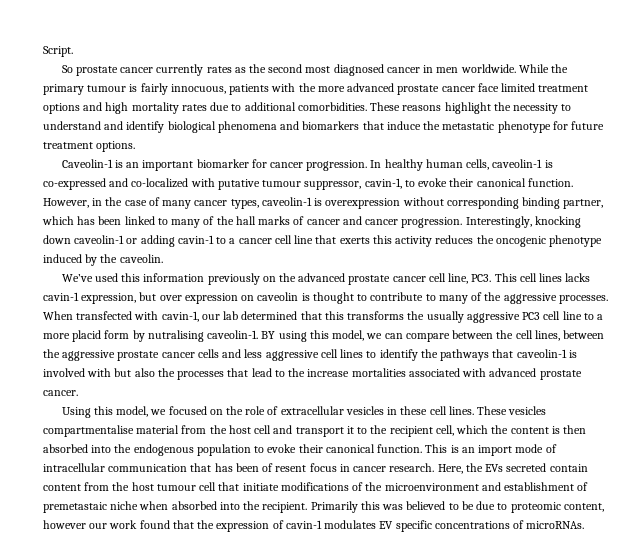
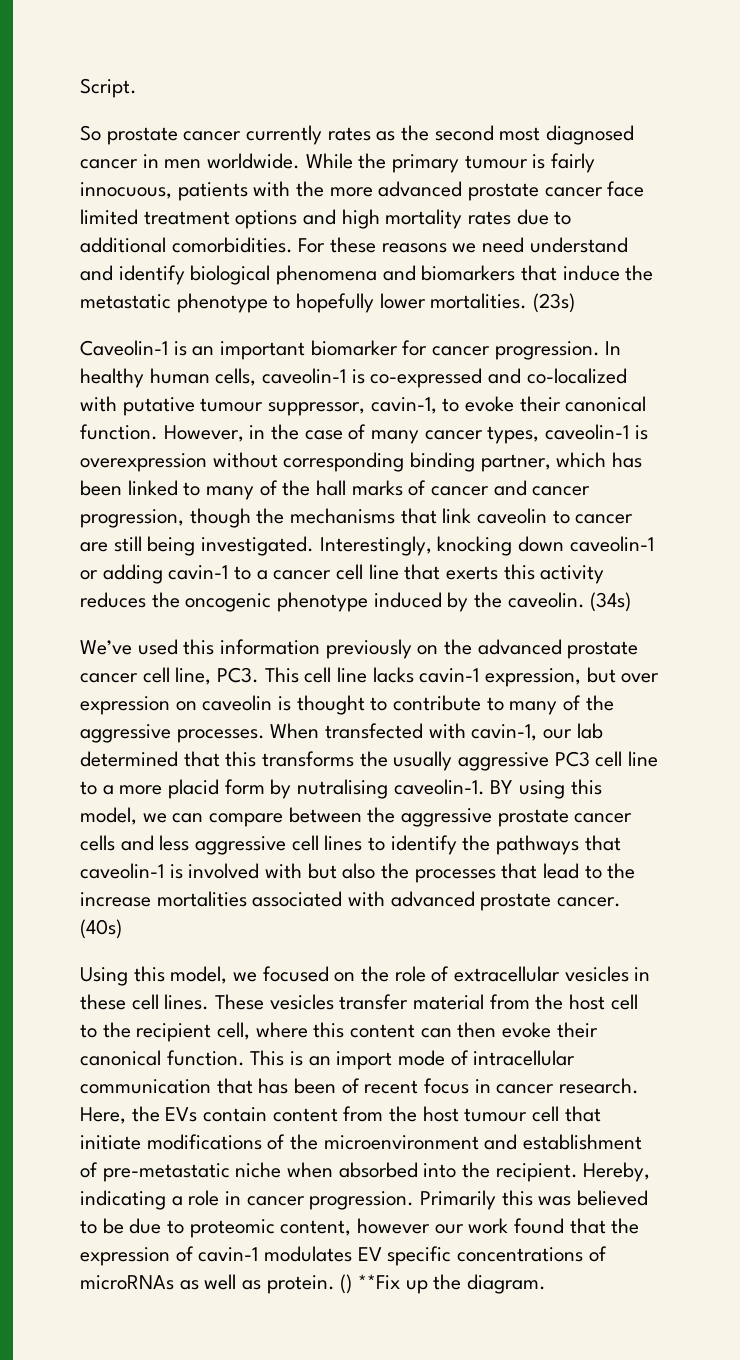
- These reasons highlight the necessity to understand and identify biological phenomena and biomarkers that induce the metastatic phenotype for future treatment options.
+ For these reasons we need understand and identify biological phenomena and biomarkers that induce the metastatic phenotype to hopefully lower mortalities. (23s)
- However, in the case of many cancer types, caveolin-1 is overexpression without corresponding binding partner, which has been linked to many of the hall marks of cancer and cancer progression.
+ However, in the case of many cancer types, caveolin-1 is overexpression without corresponding binding partner, which has been linked to many of the hall marks of cancer and cancer progression, though the mechanisms that link caveolin to cancer are still being investigated.
+ (34s)
- We’ve used this information previously on the advanced prostate cancer cell line, PC3. This cell lines lacks cavin-1 expression, but over expression on caveolin is thought to contribute to many of the aggressive processes.
+ We’ve used this information previously on the advanced prostate cancer cell line, PC3. This cell line lacks cavin-1 expression, but over expression on caveolin is thought to contribute to many of the aggressive processes.
- BY using this model, we can compare between the cell lines, between the aggressive prostate cancer cells and less aggressive cell lines to identify the pathways that caveolin-1 is involved with but also the processes that lead to the increase mortalities associated with advanced prostate cancer.
+ BY using this model, we can compare between the aggressive prostate cancer cells and less aggressive cell lines to identify the pathways that caveolin-1 is involved with but also the processes that lead to the increase mortalities associated with advanced prostate cancer. (40s)
- These vesicles compartmentalise material from the host cell and transport it to the recipient cell, which the content is then absorbed into the endogenous population to evoke their canonical function.
+ These vesicles transfer material from the host cell to the recipient cell, where this content can then evoke their canonical function.
- This is an import mode of intracellular communication that has been of resent focus in cancer research.
+ This is an import mode of intracellular communication that has been of recent focus in cancer research.
- Here, the EVs secreted contain content from the host tumour cell that initiate modifications of the microenvironment and establishment of premetastaic niche when absorbed into the recipient.
+ Here, the EVs contain content from the host tumour cell that initiate modifications of the microenvironment and establishment of pre-metastatic niche when absorbed into the recipient.
+ Hereby, indicating a role in cancer progression.
- Primarily this was believed to be due to proteomic content, however our work found that the expression of cavin-1 modulates EV specific concentrations of microRNAs.
+ Primarily this was believed to be due to proteomic content, however our work found that the expression of cavin-1 modulates EV specific concentrations of microRNAs as well as protein. () **Fix up the diagram.

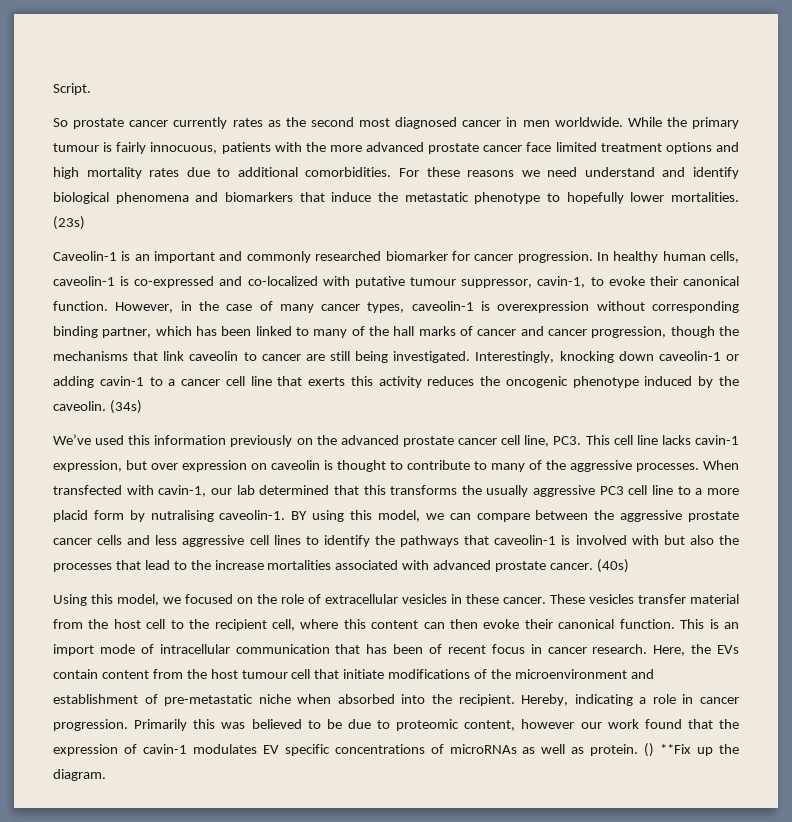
- Caveolin-1 is an important biomarker for cancer progression.
+ Caveolin-1 is an important and commonly researched biomarker for cancer progression.
- Using this model, we focused on the role of extracellular vesicles in these cell lines.
+ Using this model, we focused on the role of extracellular vesicles in these cancer.

